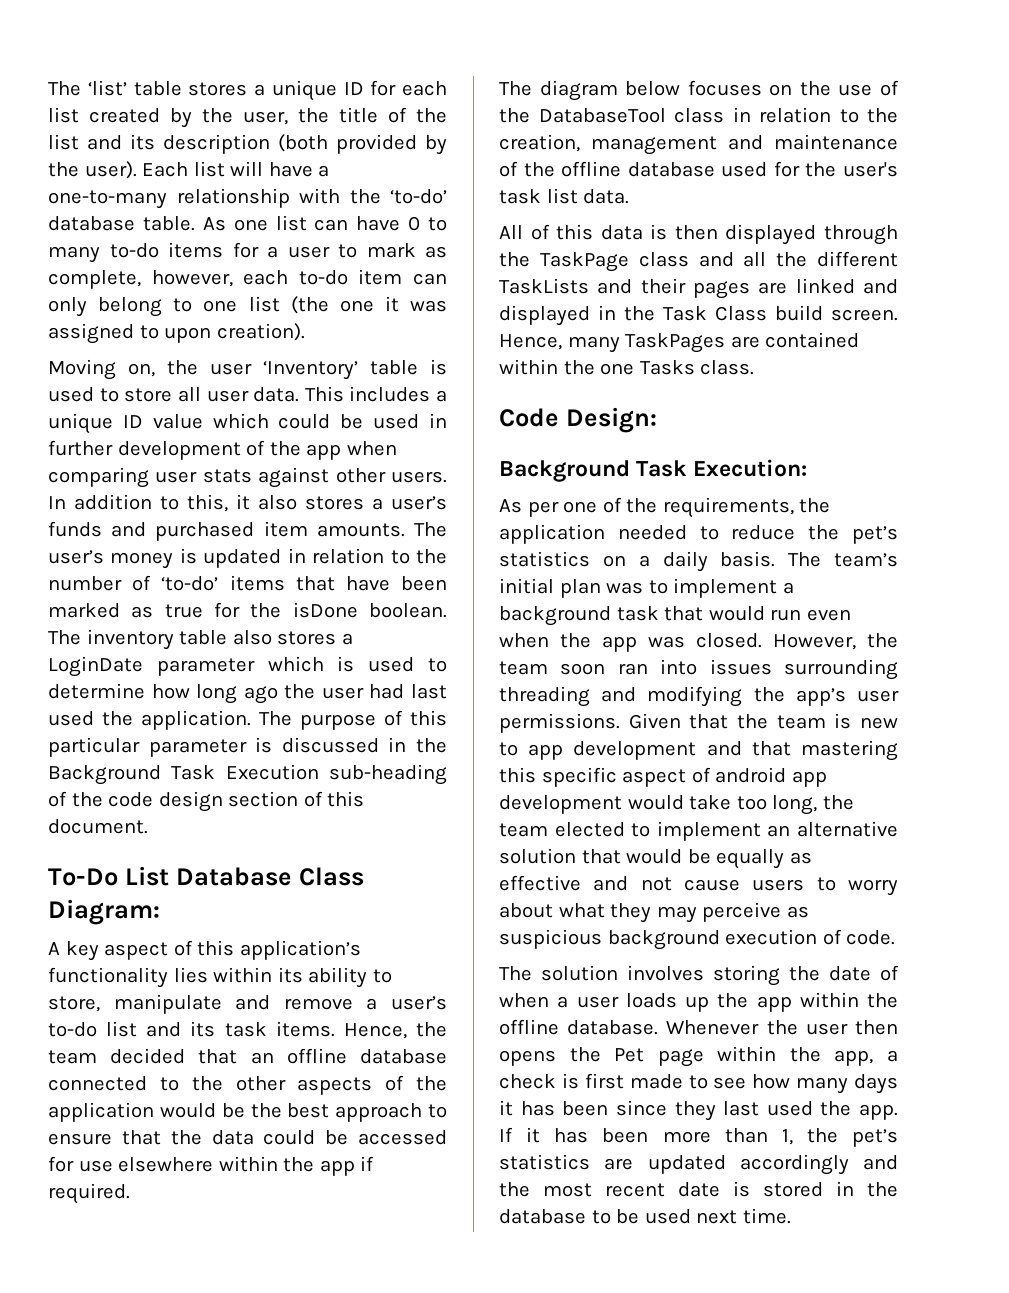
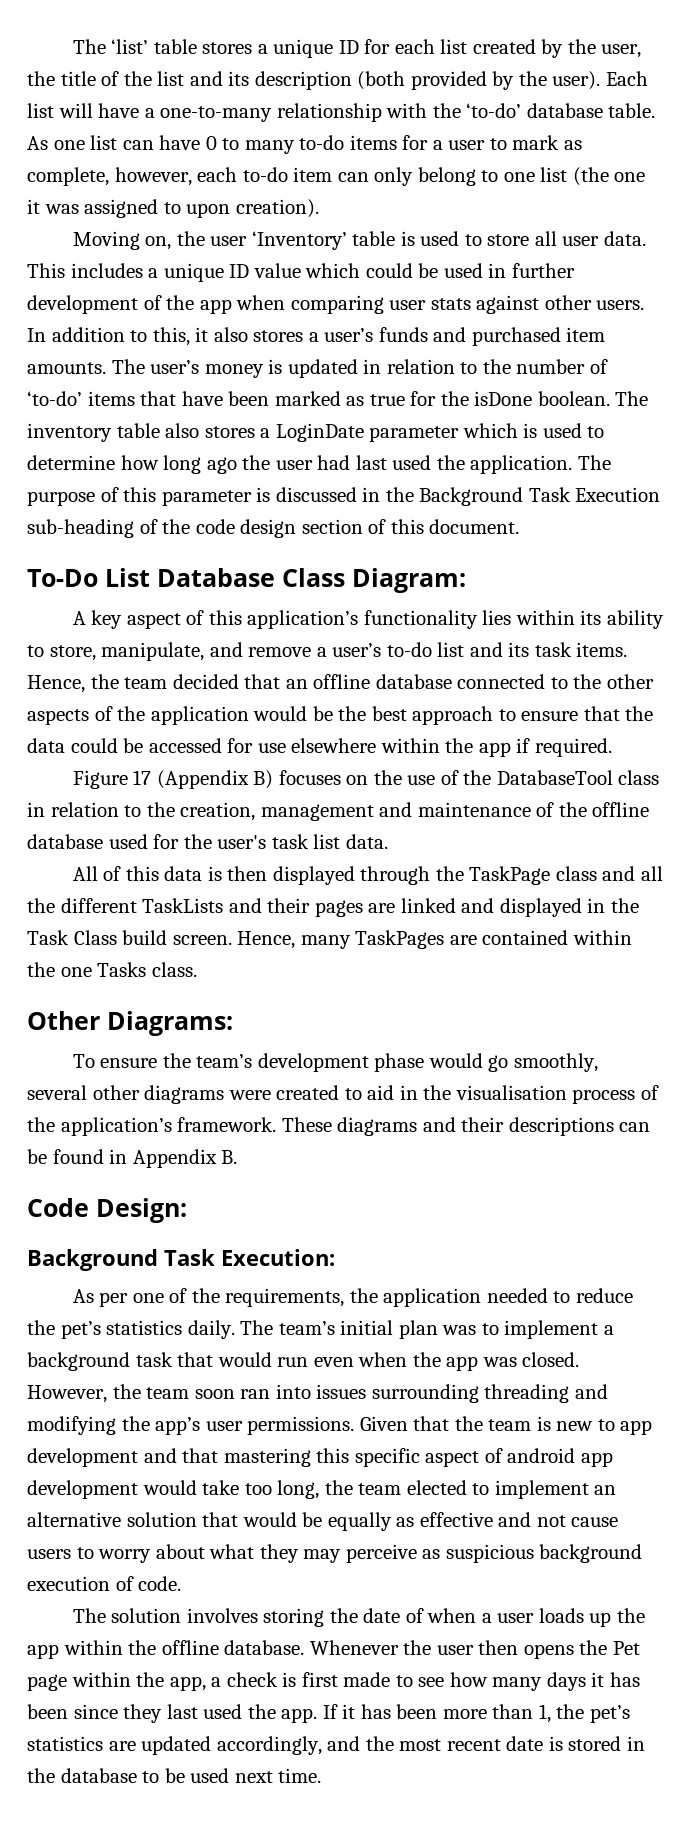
- The purpose of this particular parameter is discussed in the Background Task Execution sub-heading of the code design section of this document.
+ The purpose of this parameter is discussed in the Background Task Execution sub-heading of the code design section of this document.
- A key aspect of this application’s functionality lies within its ability to store, manipulate and remove a user’s to-do list and its task items.
+ A key aspect of this application’s functionality lies within its ability to store, manipulate, and remove a user’s to-do list and its task items.
- The diagram below focuses on the use of the DatabaseTool class in relation to the creation, management and maintenance of the offline database used for the user's task list data.
+ Figure 17 (Appendix B) focuses on the use of the DatabaseTool class in relation to the creation, management and maintenance of the offline database used for the user's task list data.
+ Other Diagrams:
+ To ensure the team’s development phase would go smoothly, several other diagrams were created to aid in the visualisation process of the application’s framework. These diagrams and their descriptions can be found in Appendix B.
- As per one of the requirements, the application needed to reduce the pet’s statistics on a daily basis.
+ As per one of the requirements, the application needed to reduce the pet’s statistics daily.
- If it has been more than 1, the pet’s statistics are updated accordingly and the most recent date is stored in the database to be used next time.
+ If it has been more than 1, the pet’s statistics are updated accordingly, and the most recent date is stored in the database to be used next time.

